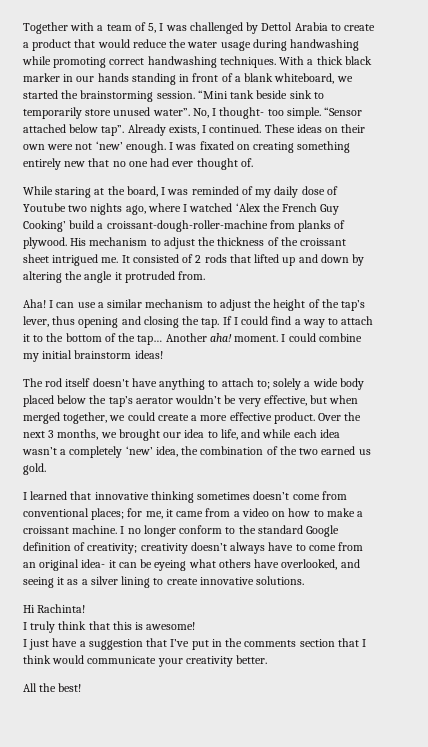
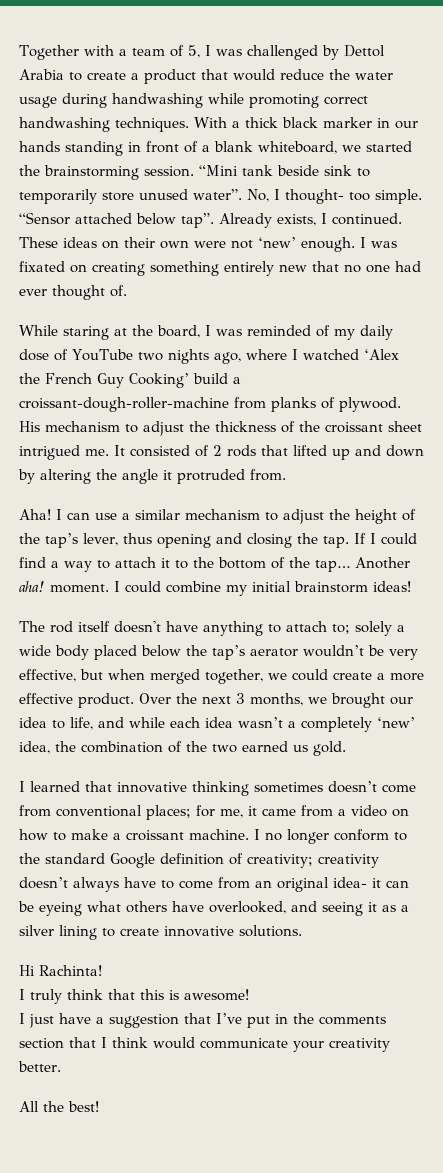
- While staring at the board, I was reminded of my daily dose of Youtube two nights ago, where I watched ‘Alex the French Guy Cooking’ build a croissant-dough-roller-machine from planks of plywood.
+ While staring at the board, I was reminded of my daily dose of YouTube two nights ago, where I watched ‘Alex the French Guy Cooking’ build a croissant-dough-roller-machine from planks of plywood.

